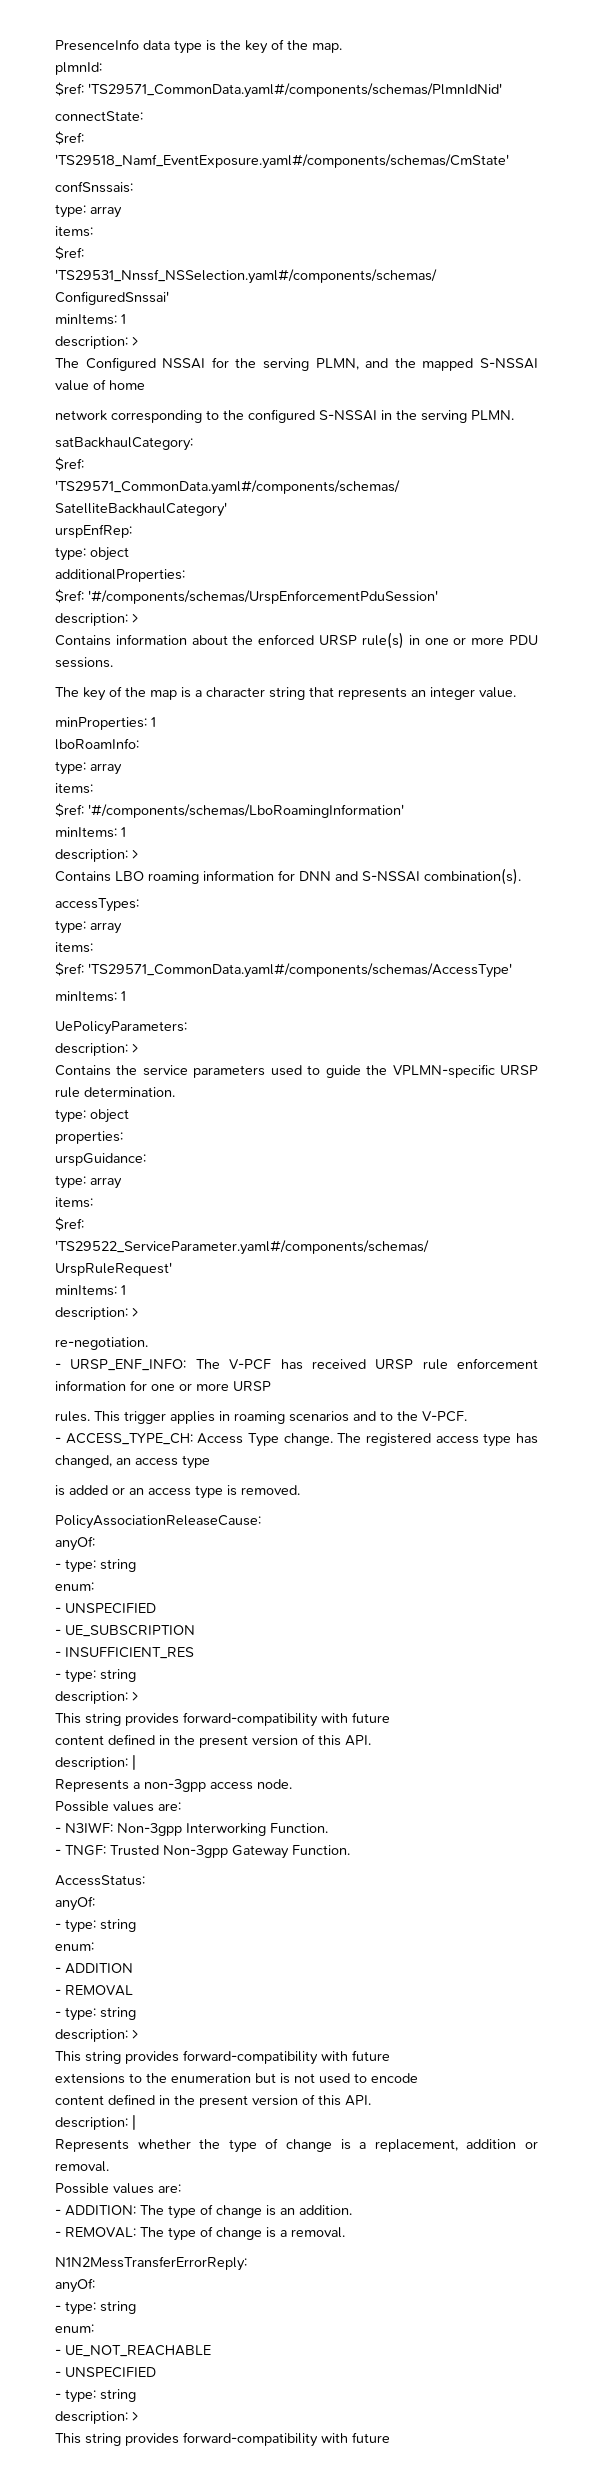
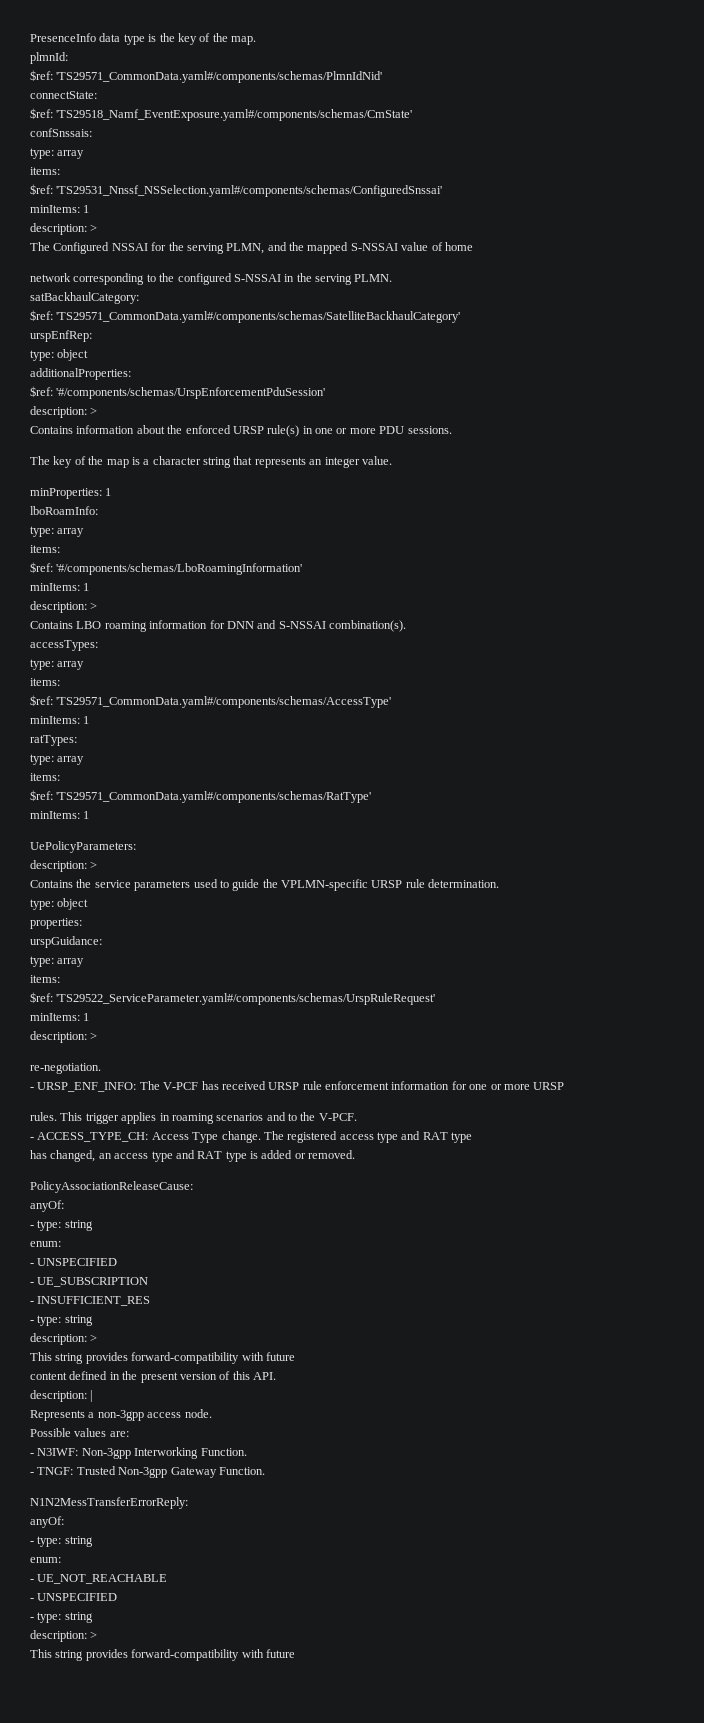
+ ratTypes:
+ type: array
+ items:
+ $ref: 'TS29571_CommonData.yaml#/components/schemas/RatType'
+ minItems: 1
- The registered access type has changed, an access type
- is added or an access type is removed.
+ The registered access type and RAT type
+ has changed, an access type and RAT type is added or removed.
- AccessStatus:
- anyOf:
- - type: string
- enum:
- - ADDITION
- - REMOVAL
- - type: string
- description: >
- This string provides forward-compatibility with future
- extensions to the enumeration but is not used to encode
- content defined in the present version of this API.
- description: |
- Represents whether the type of change is a replacement, addition or removal.
- Possible values are:
- - ADDITION: The type of change is an addition.
- - REMOVAL: The type of change is a removal.

